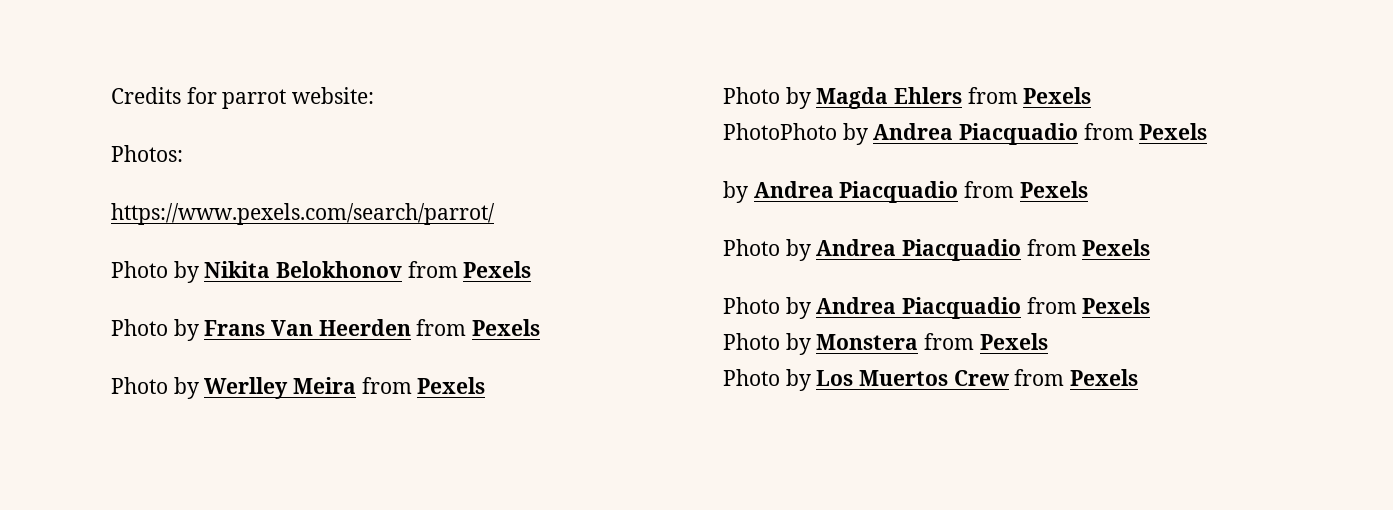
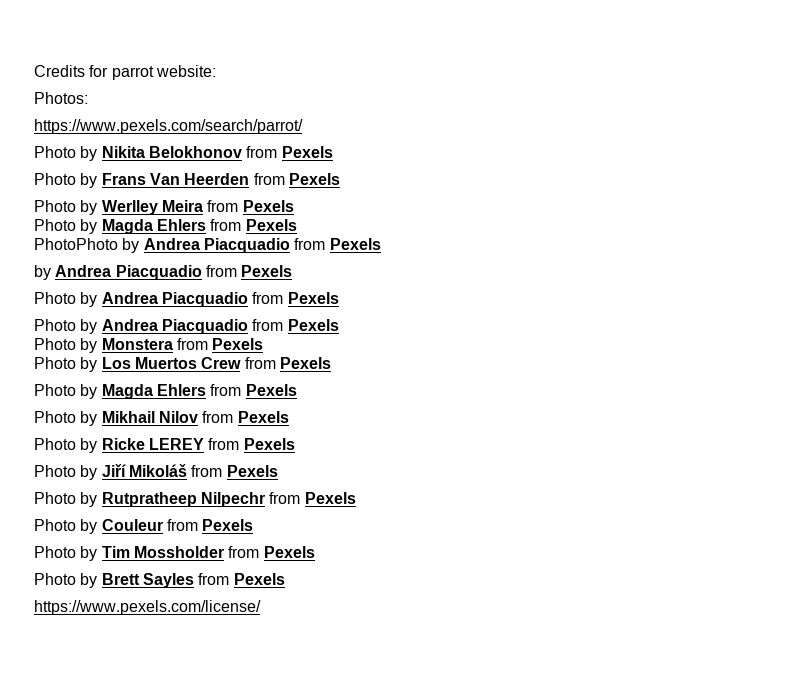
  Photo by Los Muertos Crew from Pexels
+ Photo by Magda Ehlers from Pexels
+ Photo by Mikhail Nilov from Pexels
+ Photo by Ricke LEREY from Pexels
+ Photo by Jiří Mikoláš from Pexels
+ Photo by Rutpratheep Nilpechr from Pexels
+ Photo by Couleur from Pexels
+ Photo by Tim Mossholder from Pexels
+ Photo by Brett Sayles from Pexels
+ https://www.pexels.com/license/

